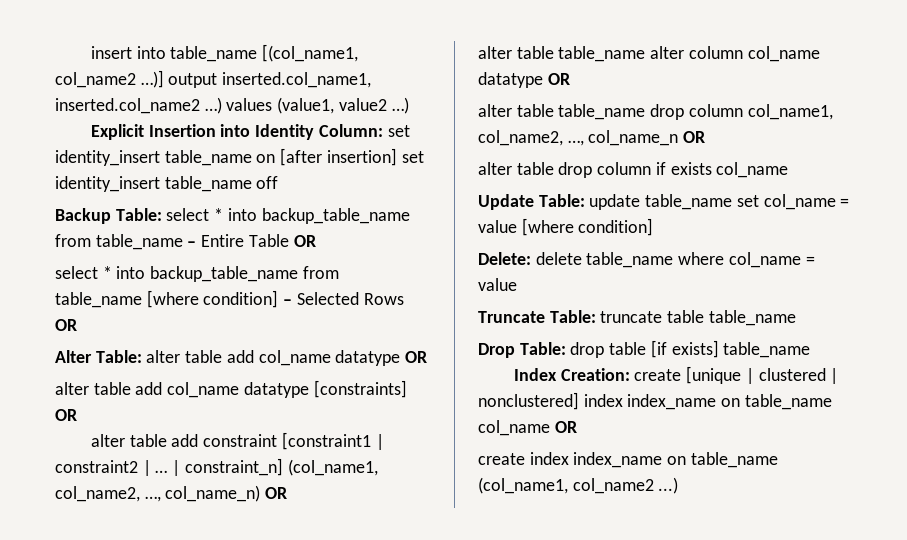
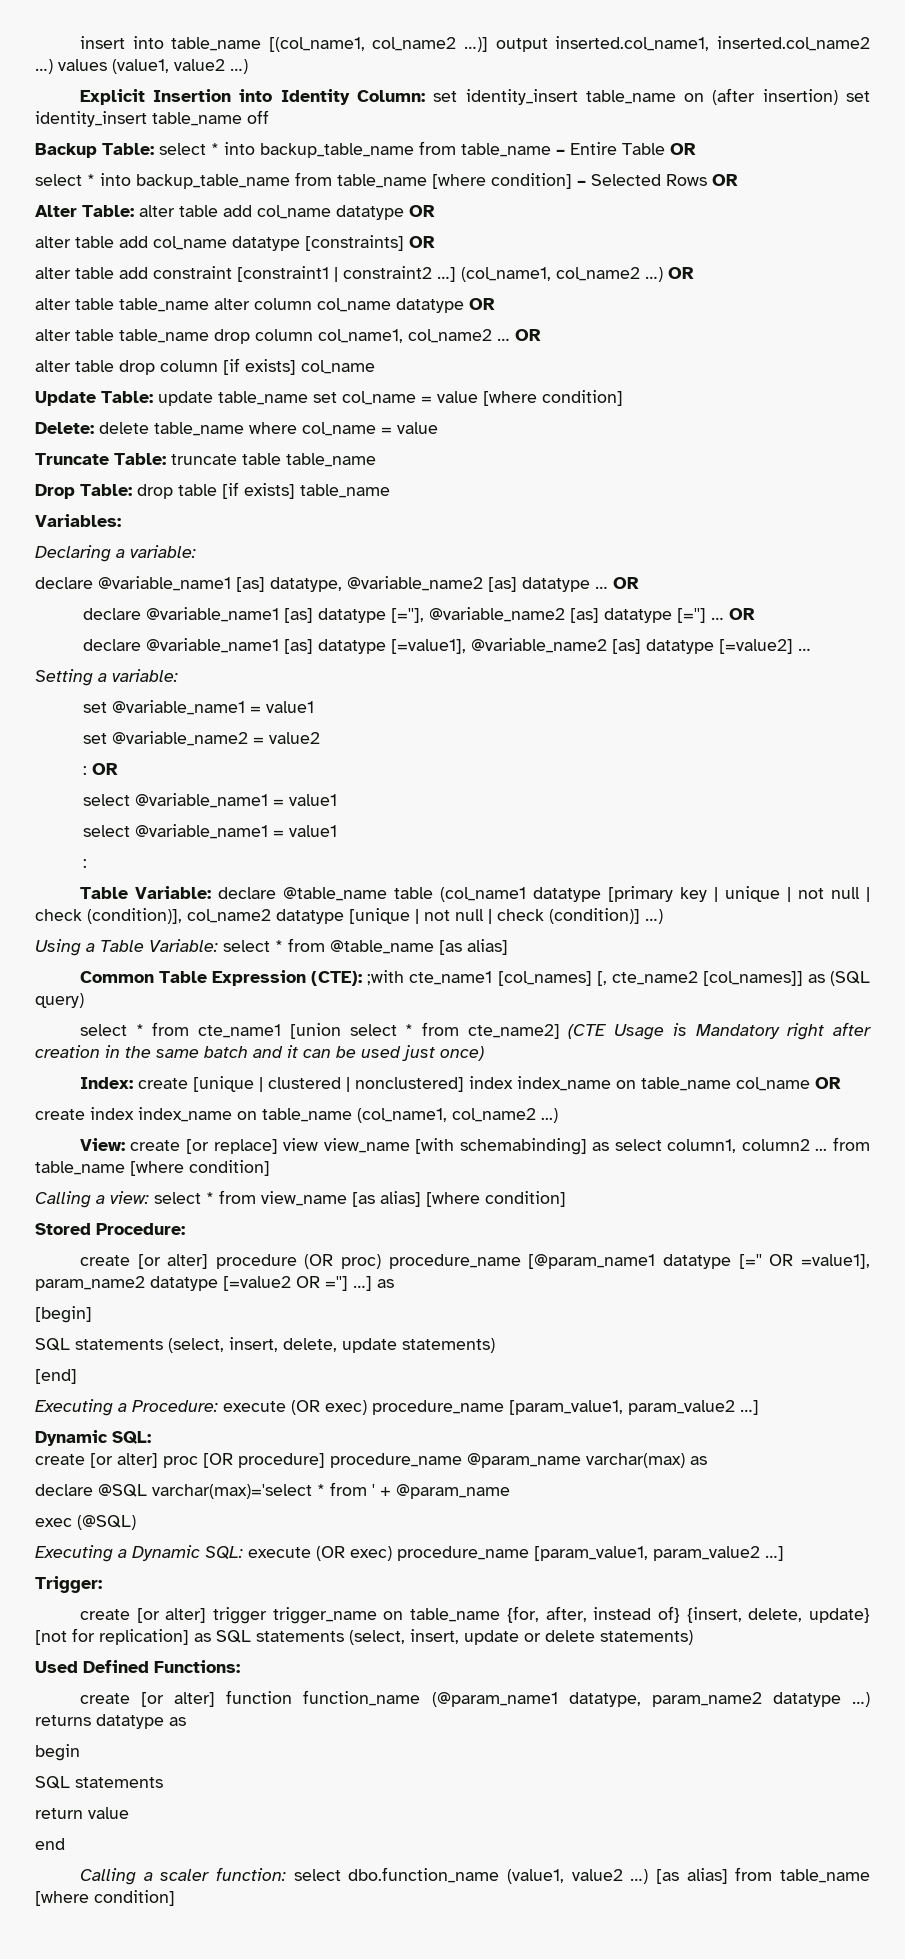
- Explicit Insertion into Identity Column: set identity_insert table_name on [after insertion] set identity_insert table_name off
+ Explicit Insertion into Identity Column: set identity_insert table_name on (after insertion) set identity_insert table_name off
- alter table add constraint [constraint1 | constraint2 | … | constraint_n] (col_name1, col_name2, …, col_name_n) OR
+ alter table add constraint [constraint1 | constraint2 …] (col_name1, col_name2 …) OR
- alter table table_name drop column col_name1, col_name2, …, col_name_n OR
+ alter table table_name drop column col_name1, col_name2 … OR
- alter table drop column if exists col_name
+ alter table drop column [if exists] col_name
- Index Creation: create [unique | clustered | nonclustered] index index_name on table_name col_name OR
+ Variables:
+ Declaring a variable:
+ declare @variable_name1 [as] datatype, @variable_name2 [as] datatype … OR
+ declare @variable_name1 [as] datatype [=''], @variable_name2 [as] datatype [=''] … OR
+ declare @variable_name1 [as] datatype [=value1], @variable_name2 [as] datatype [=value2] …
+ Setting a variable:
+ set @variable_name1 = value1
+ set @variable_name2 = value2
+ : OR
+ select @variable_name1 = value1
+ select @variable_name1 = value1
+ :
+ Table Variable: declare @table_name table (col_name1 datatype [primary key | unique | not null | check (condition)], col_name2 datatype [unique | not null | check (condition)] …)
+ Using a Table Variable: select * from @table_name [as alias]
+ Common Table Expression (CTE): ;with cte_name1 [col_names] [, cte_name2 [col_names]] as (SQL query)
+ select * from cte_name1 [union select * from cte_name2] (CTE Usage is Mandatory right after creation in the same batch and it can be used just once)
+ Index: create [unique | clustered | nonclustered] index index_name on table_name col_name OR
+ View: create [or replace] view view_name [with schemabinding] as select column1, column2 ... from table_name [where condition]
+ Calling a view: select * from view_name [as alias] [where condition]
+ Stored Procedure:
+ create [or alter] procedure (OR proc) procedure_name [@param_name1 datatype [='' OR =value1], param_name2 datatype [=value2 OR =''] …] as
+ [begin]
+ SQL statements (select, insert, delete, update statements)
+ [end]
+ Executing a Procedure: execute (OR exec) procedure_name [param_value1, param_value2 …]
+ Dynamic SQL:
+ create [or alter] proc [OR procedure] procedure_name @param_name varchar(max) as
+ declare @SQL varchar(max)='select * from ' + @param_name
+ exec (@SQL)
+ Executing a Dynamic SQL: execute (OR exec) procedure_name [param_value1, param_value2 …]
+ Trigger:
+ create [or alter] trigger trigger_name on table_name {for, after, instead of} {insert, delete, update} [not for replication] as SQL statements (select, insert, update or delete statements)
+ Used Defined Functions:
+ create [or alter] function function_name (@param_name1 datatype, param_name2 datatype …) returns datatype as
+ begin
+ SQL statements
+ return value
+ end
+ Calling a scaler function: select dbo.function_name (value1, value2 …) [as alias] from table_name [where condition]

